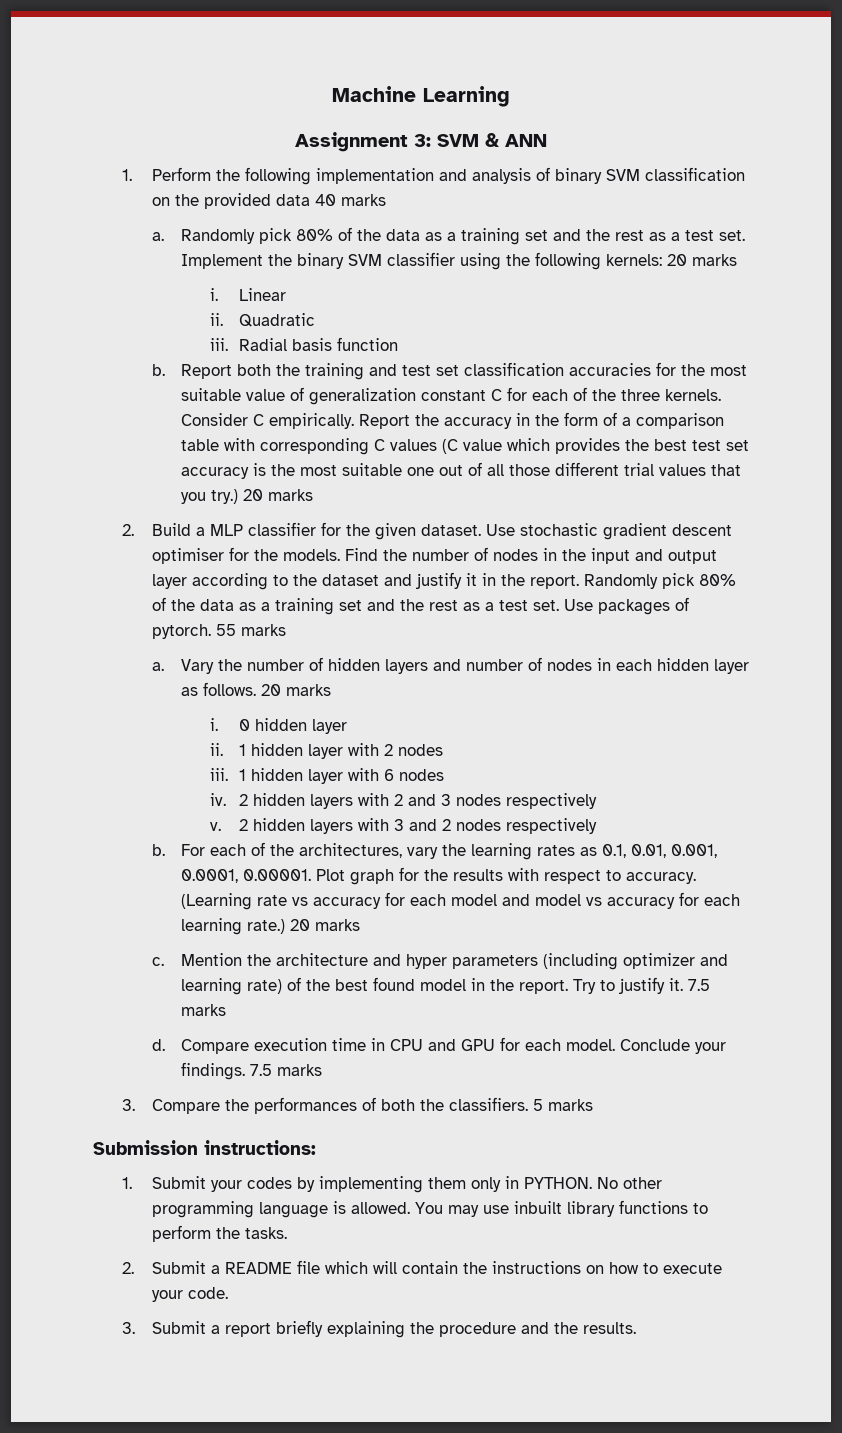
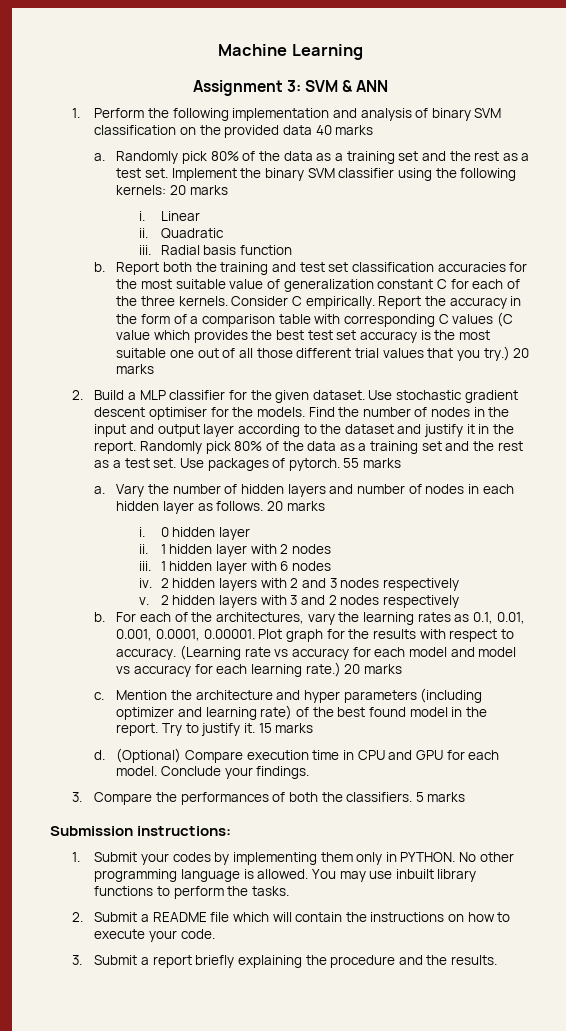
- Try to justify it. 7.5 marks
+ Try to justify it. 15 marks
- Compare execution time in CPU and GPU for each model.
+ (Optional) Compare execution time in CPU and GPU for each model.
- Conclude your findings. 7.5 marks
+ Conclude your findings.

